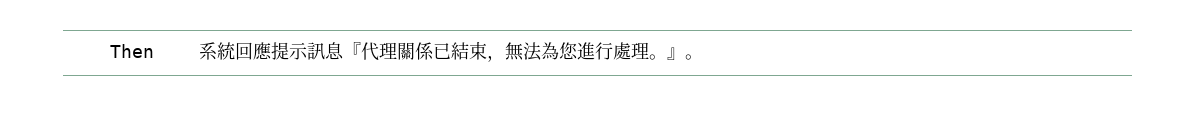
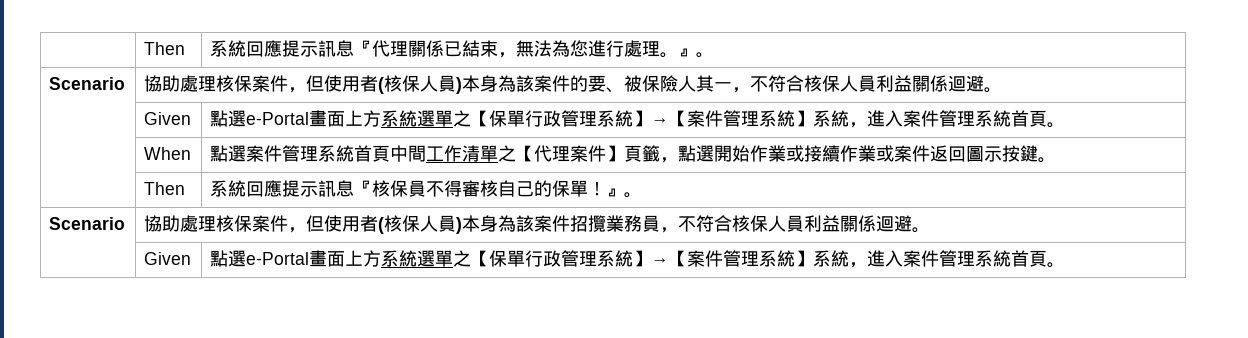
+ Scenario | 協助處理核保案件，但使用者(核保人員)本身為該案件的要、被保險人其一，不符合核保人員利益關係迴避。
+ | Given | 點選e-Portal畫面上方系統選單之【保單行政管理系統】→【案件管理系統】系統，進入案件管理系統首頁。
+ | When | 點選案件管理系統首頁中間工作清單之【代理案件】頁籤，點選開始作業或接續作業或案件返回圖示按鍵。
+ | Then | 系統回應提示訊息『核保員不得審核自己的保單！』。
+ Scenario | 協助處理核保案件，但使用者(核保人員)本身為該案件招攬業務員，不符合核保人員利益關係迴避。
+ | Given | 點選e-Portal畫面上方系統選單之【保單行政管理系統】→【案件管理系統】系統，進入案件管理系統首頁。

